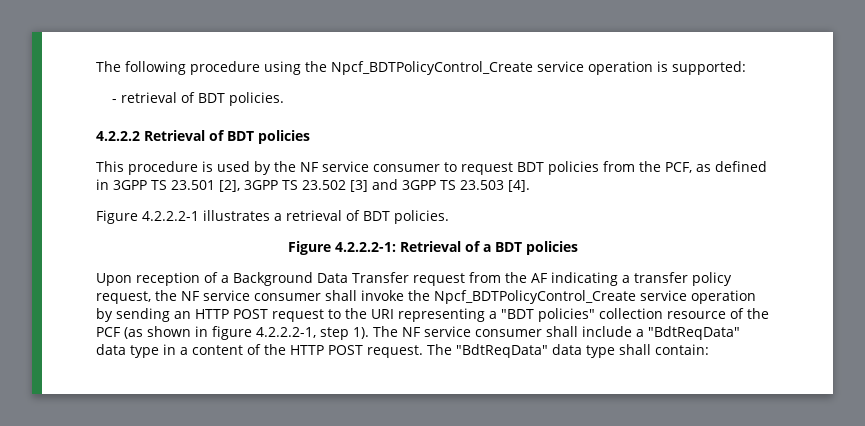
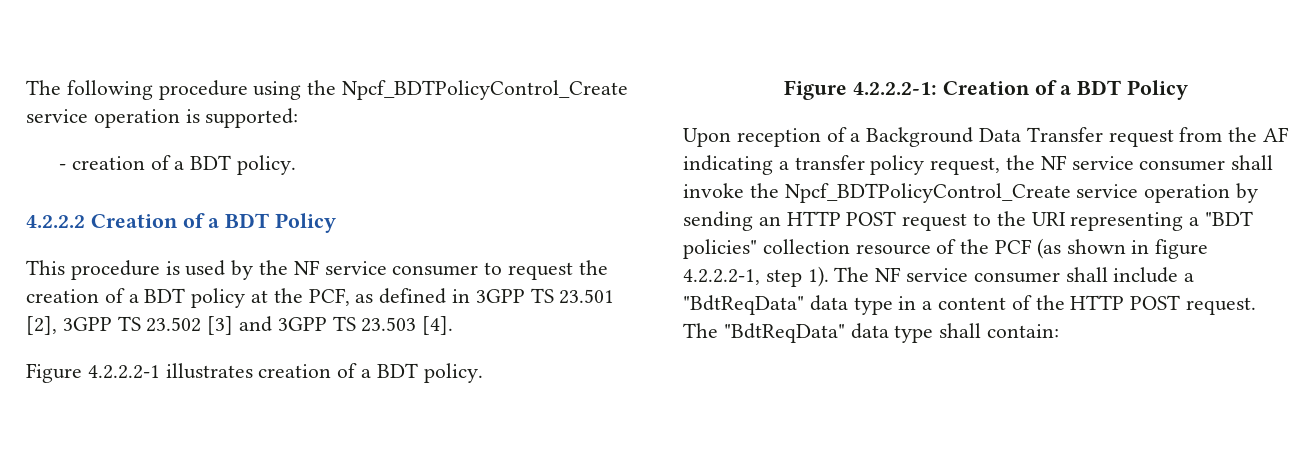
- - retrieval of BDT policies.
- 4.2.2.2 Retrieval of BDT policies
+ - creation of a BDT policy.
+ 4.2.2.2 Creation of a BDT Policy
- This procedure is used by the NF service consumer to request BDT policies from the PCF, as defined in 3GPP TS 23.501 [2], 3GPP TS 23.502 [3] and 3GPP TS 23.503 [4].
+ This procedure is used by the NF service consumer to request the creation of a BDT policy at the PCF, as defined in 3GPP TS 23.501 [2], 3GPP TS 23.502 [3] and 3GPP TS 23.503 [4].
- Figure 4.2.2.2-1 illustrates a retrieval of BDT policies.
+ Figure 4.2.2.2-1 illustrates creation of a BDT policy.
- Figure 4.2.2.2-1: Retrieval of a BDT policies
+ Figure 4.2.2.2-1: Creation of a BDT Policy

